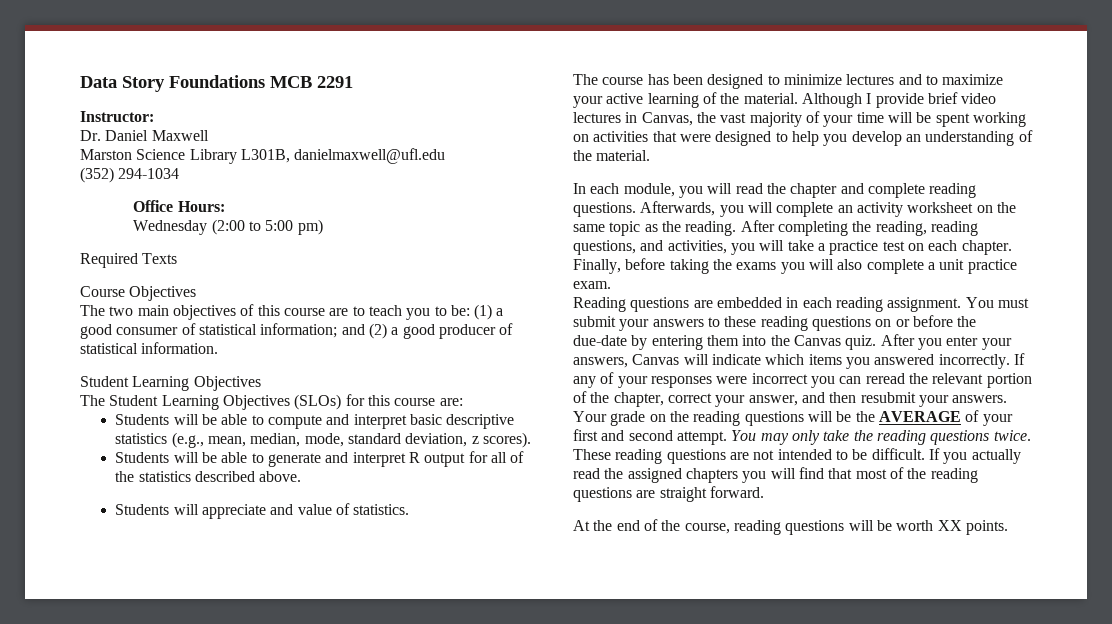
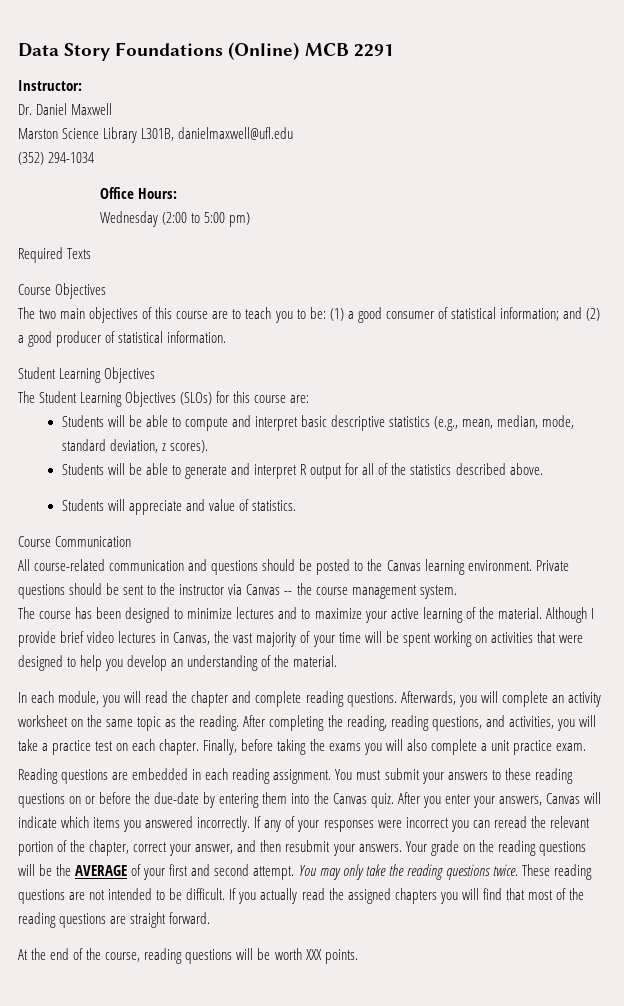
- Data Story Foundations MCB 2291
+ Data Story Foundations (Online) MCB 2291
+ Course Communication
+ All course-related communication and questions should be posted to the Canvas learning environment. Private questions should be sent to the instructor via Canvas -- the course management system.
- At the end of the course, reading questions will be worth XX points.
+ At the end of the course, reading questions will be worth XXX points.

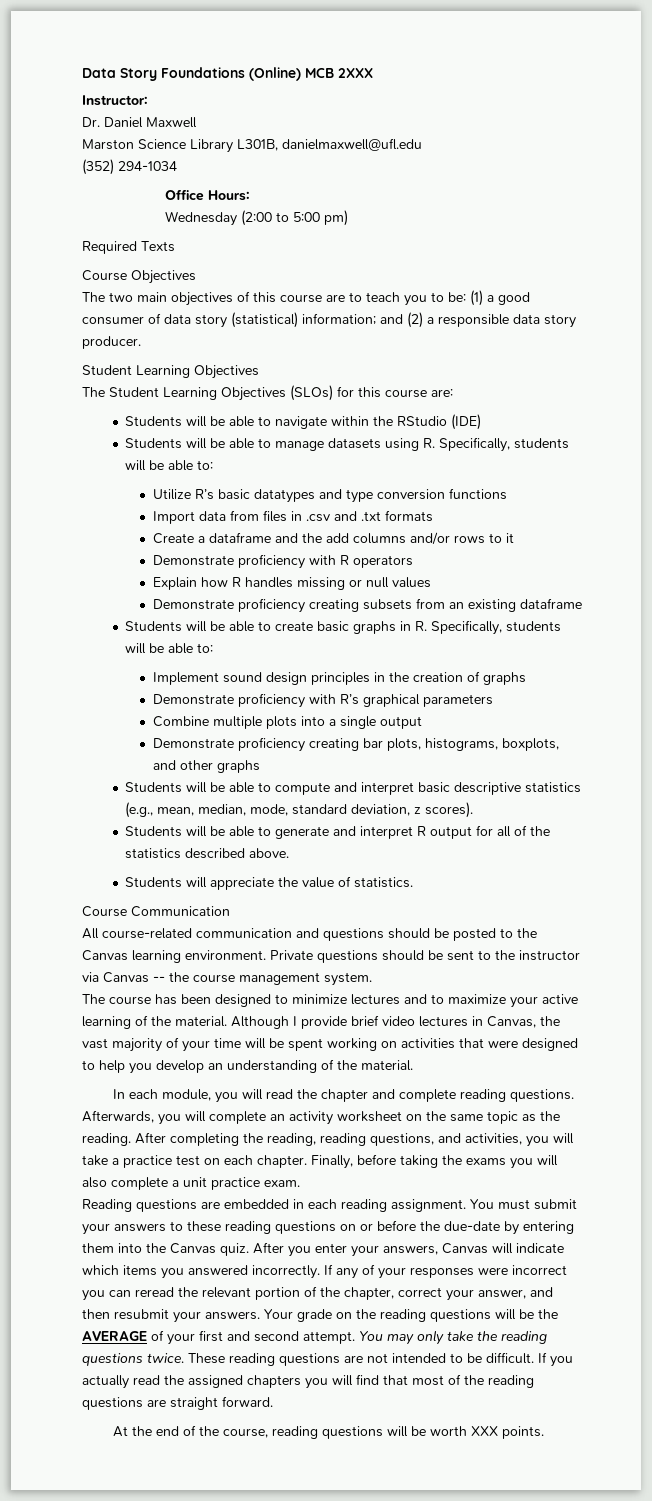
- Data Story Foundations (Online) MCB 2291
+ Data Story Foundations (Online) MCB 2XXX
- The two main objectives of this course are to teach you to be: (1) a good consumer of statistical information; and (2) a good producer of statistical information.
+ The two main objectives of this course are to teach you to be: (1) a good consumer of data story (statistical) information; and (2) a responsible data story producer.
+ Students will be able to navigate within the RStudio (IDE)
+ Students will be able to manage datasets using R. Specifically, students will be able to:
+ Utilize R’s basic datatypes and type conversion functions
+ Import data from files in .csv and .txt formats
+ Create a dataframe and the add columns and/or rows to it
+ Demonstrate proficiency with R operators
+ Explain how R handles missing or null values
+ Demonstrate proficiency creating subsets from an existing dataframe
+ Students will be able to create basic graphs in R. Specifically, students will be able to:
+ Implement sound design principles in the creation of graphs
+ Demonstrate proficiency with R’s graphical parameters
+ Combine multiple plots into a single output
+ Demonstrate proficiency creating bar plots, histograms, boxplots, and other graphs
- Students will appreciate and value of statistics.
+ Students will appreciate the value of statistics.

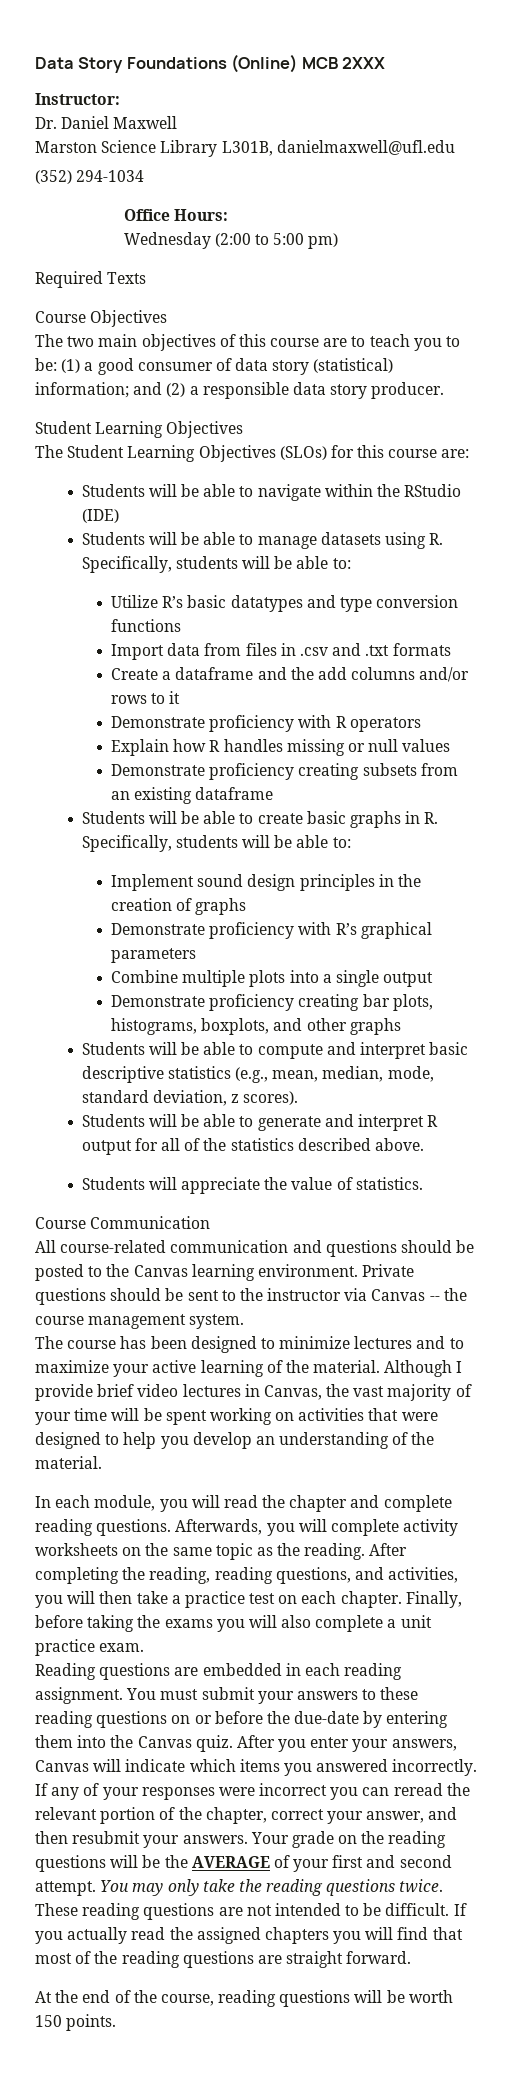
- Afterwards, you will complete an activity worksheet on the same topic as the reading.
+ Afterwards, you will complete activity worksheets on the same topic as the reading.
- After completing the reading, reading questions, and activities, you will take a practice test on each chapter.
+ After completing the reading, reading questions, and activities, you will then take a practice test on each chapter.
- At the end of the course, reading questions will be worth XXX points.
+ At the end of the course, reading questions will be worth 150 points.

